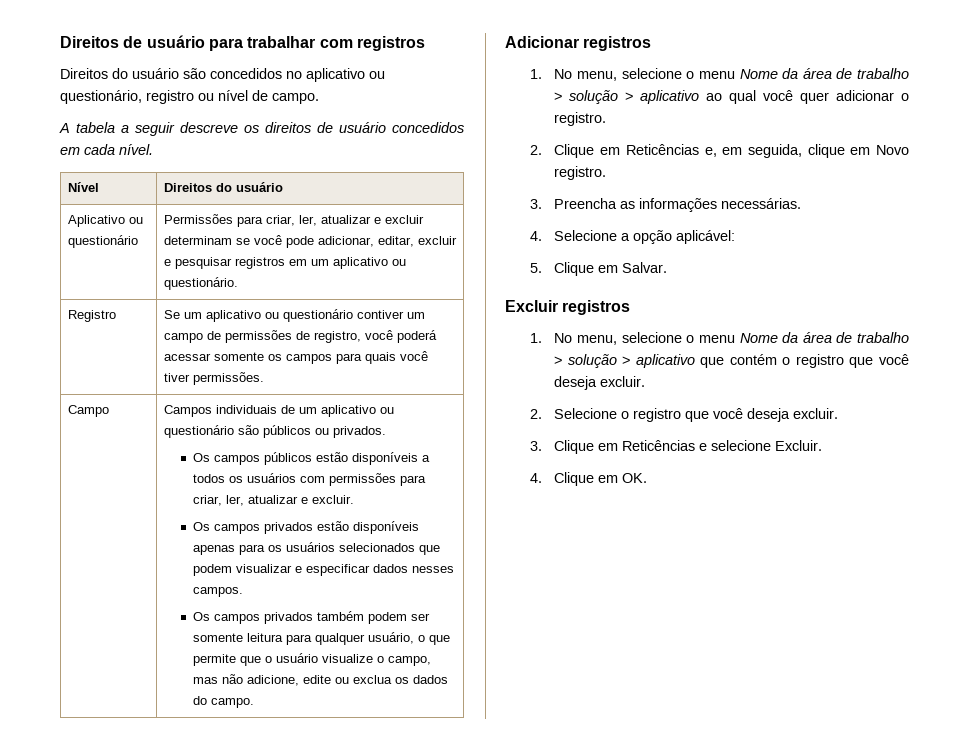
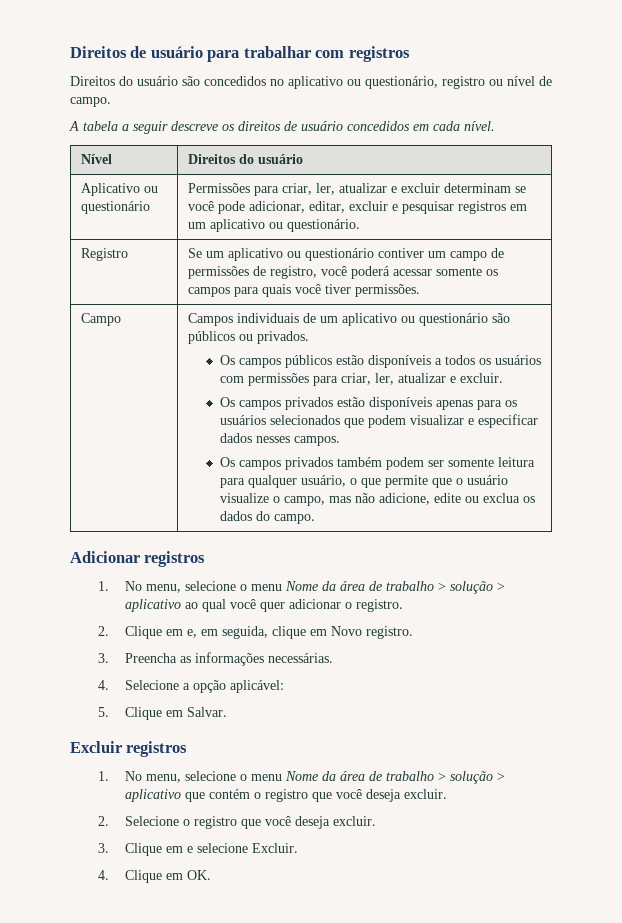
- 2. Clique em Reticências e, em seguida, clique em Novo registro.
+ 2. Clique em e, em seguida, clique em Novo registro.
- 3. Clique em Reticências e selecione Excluir.
+ 3. Clique em e selecione Excluir.

